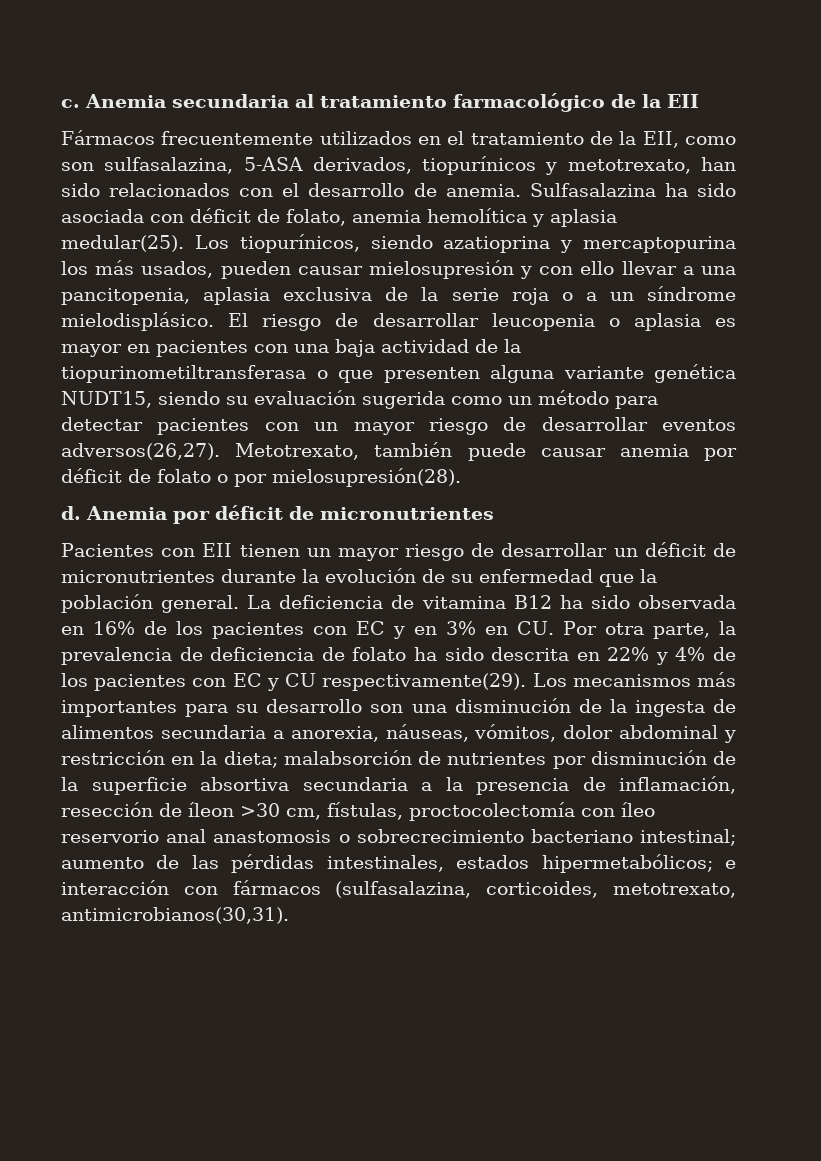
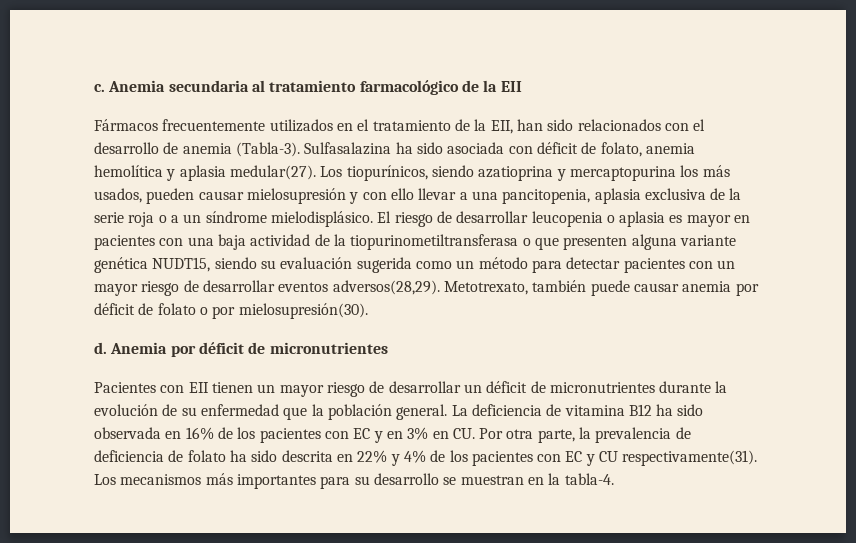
- Fármacos frecuentemente utilizados en el tratamiento de la EII, como son sulfasalazina, 5-ASA derivados, tiopurínicos y metotrexato, han sido relacionados con el desarrollo de anemia.
+ Fármacos frecuentemente utilizados en el tratamiento de la EII, han sido relacionados con el desarrollo de anemia (Tabla-3).
- Sulfasalazina ha sido asociada con déficit de folato, anemia hemolítica y aplasia medular(25).
+ Sulfasalazina ha sido asociada con déficit de folato, anemia hemolítica y aplasia medular(27).
- El riesgo de desarrollar leucopenia o aplasia es mayor en pacientes con una baja actividad de la tiopurinometiltransferasa o que presenten alguna variante genética NUDT15, siendo su evaluación sugerida como un método para detectar pacientes con un mayor riesgo de desarrollar eventos adversos(26,27).
+ El riesgo de desarrollar leucopenia o aplasia es mayor en pacientes con una baja actividad de la tiopurinometiltransferasa o que presenten alguna variante genética NUDT15, siendo su evaluación sugerida como un método para detectar pacientes con un mayor riesgo de desarrollar eventos adversos(28,29).
- Metotrexato, también puede causar anemia por déficit de folato o por mielosupresión(28).
+ Metotrexato, también puede causar anemia por déficit de folato o por mielosupresión(30).
- La deficiencia de vitamina B12 ha sido observada en 16% de los pacientes con EC y en 3% en CU. Por otra parte, la prevalencia de deficiencia de folato ha sido descrita en 22% y 4% de los pacientes con EC y CU respectivamente(29).
+ La deficiencia de vitamina B12 ha sido observada en 16% de los pacientes con EC y en 3% en CU. Por otra parte, la prevalencia de deficiencia de folato ha sido descrita en 22% y 4% de los pacientes con EC y CU respectivamente(31).
- Los mecanismos más importantes para su desarrollo son una disminución de la ingesta de alimentos secundaria a anorexia, náuseas, vómitos, dolor abdominal y restricción en la dieta; malabsorción de nutrientes por disminución de la superficie absortiva secundaria a la presencia de inflamación, resección de íleon >30 cm, fístulas, proctocolectomía con íleo reservorio anal anastomosis o sobrecrecimiento bacteriano intestinal; aumento de las pérdidas intestinales, estados hipermetabólicos; e interacción con fármacos (sulfasalazina, corticoides, metotrexato, antimicrobianos(30,31).
+ Los mecanismos más importantes para su desarrollo se muestran en la tabla-4.

